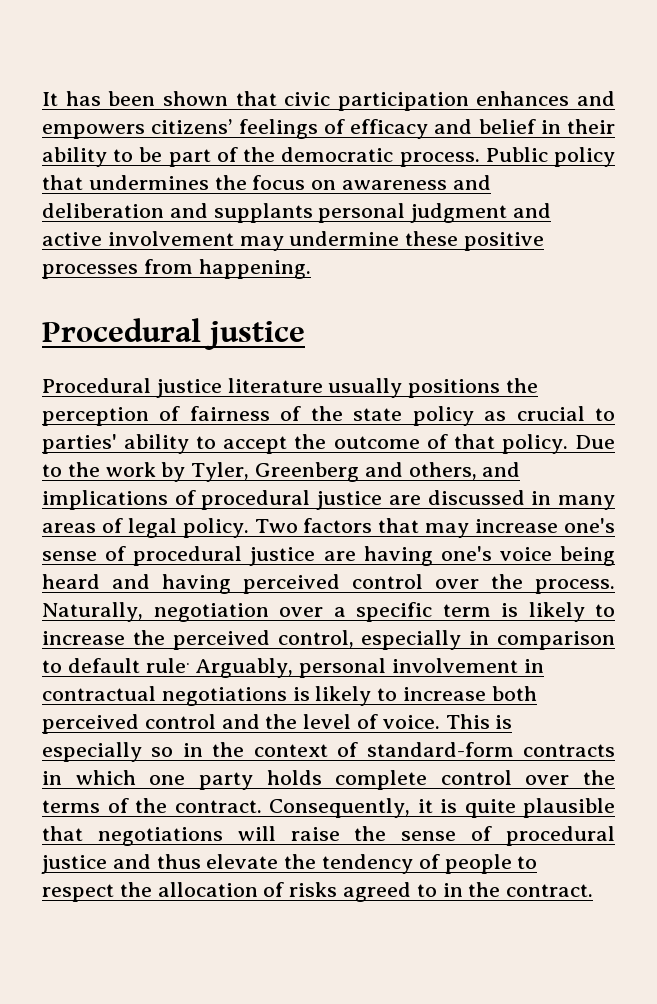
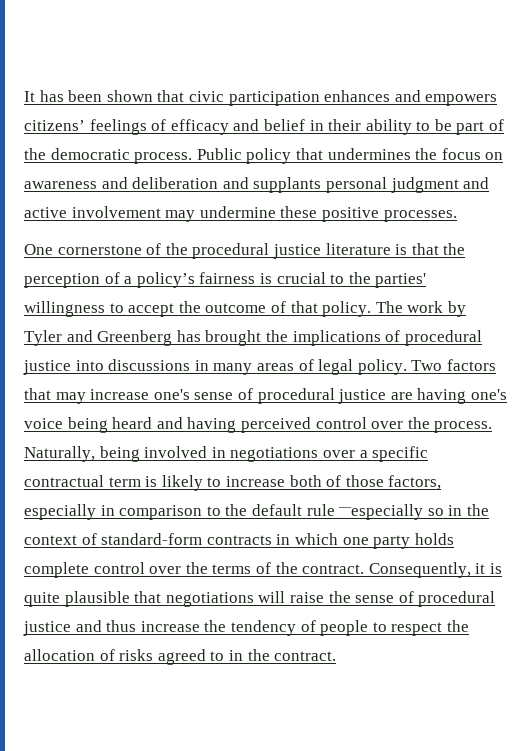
- Public policy that undermines the focus on awareness and deliberation and supplants personal judgment and active involvement may undermine these positive processes from happening.
- Procedural justice
- Procedural justice literature usually positions the perception of fairness of the state policy as crucial to parties' ability to accept the outcome of that policy.
+ Public policy that undermines the focus on awareness and deliberation and supplants personal judgment and active involvement may undermine these positive processes.
+ One cornerstone of the procedural justice literature is that the perception of a policy’s fairness is crucial to the parties' willingness to accept the outcome of that policy.
- Due to the work by Tyler, Greenberg and others, and implications of procedural justice are discussed in many areas of legal policy.
+ The work by Tyler and Greenberg has brought the implications of procedural justice into discussions in many areas of legal policy.
- Naturally, negotiation over a specific term is likely to increase the perceived control, especially in comparison to default rule. Arguably, personal involvement in contractual negotiations is likely to increase both perceived control and the level of voice. This is especially so in the context of standard-form contracts in which one party holds complete control over the terms of the contract.
+ Naturally, being involved in negotiations over a specific contractual term is likely to increase both of those factors, especially in comparison to the default rule —especially so in the context of standard-form contracts in which one party holds complete control over the terms of the contract.
- Consequently, it is quite plausible that negotiations will raise the sense of procedural justice and thus elevate the tendency of people to respect the allocation of risks agreed to in the contract.
+ Consequently, it is quite plausible that negotiations will raise the sense of procedural justice and thus increase the tendency of people to respect the allocation of risks agreed to in the contract.

